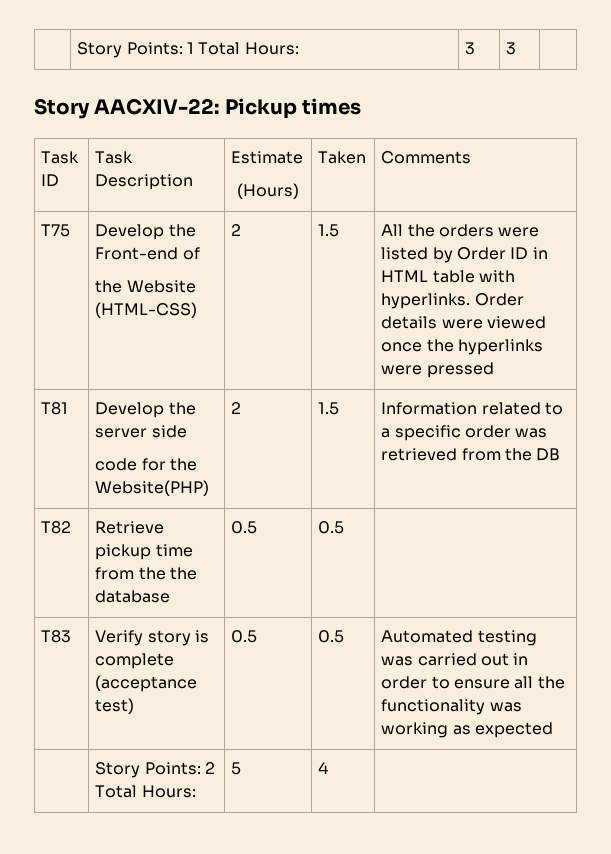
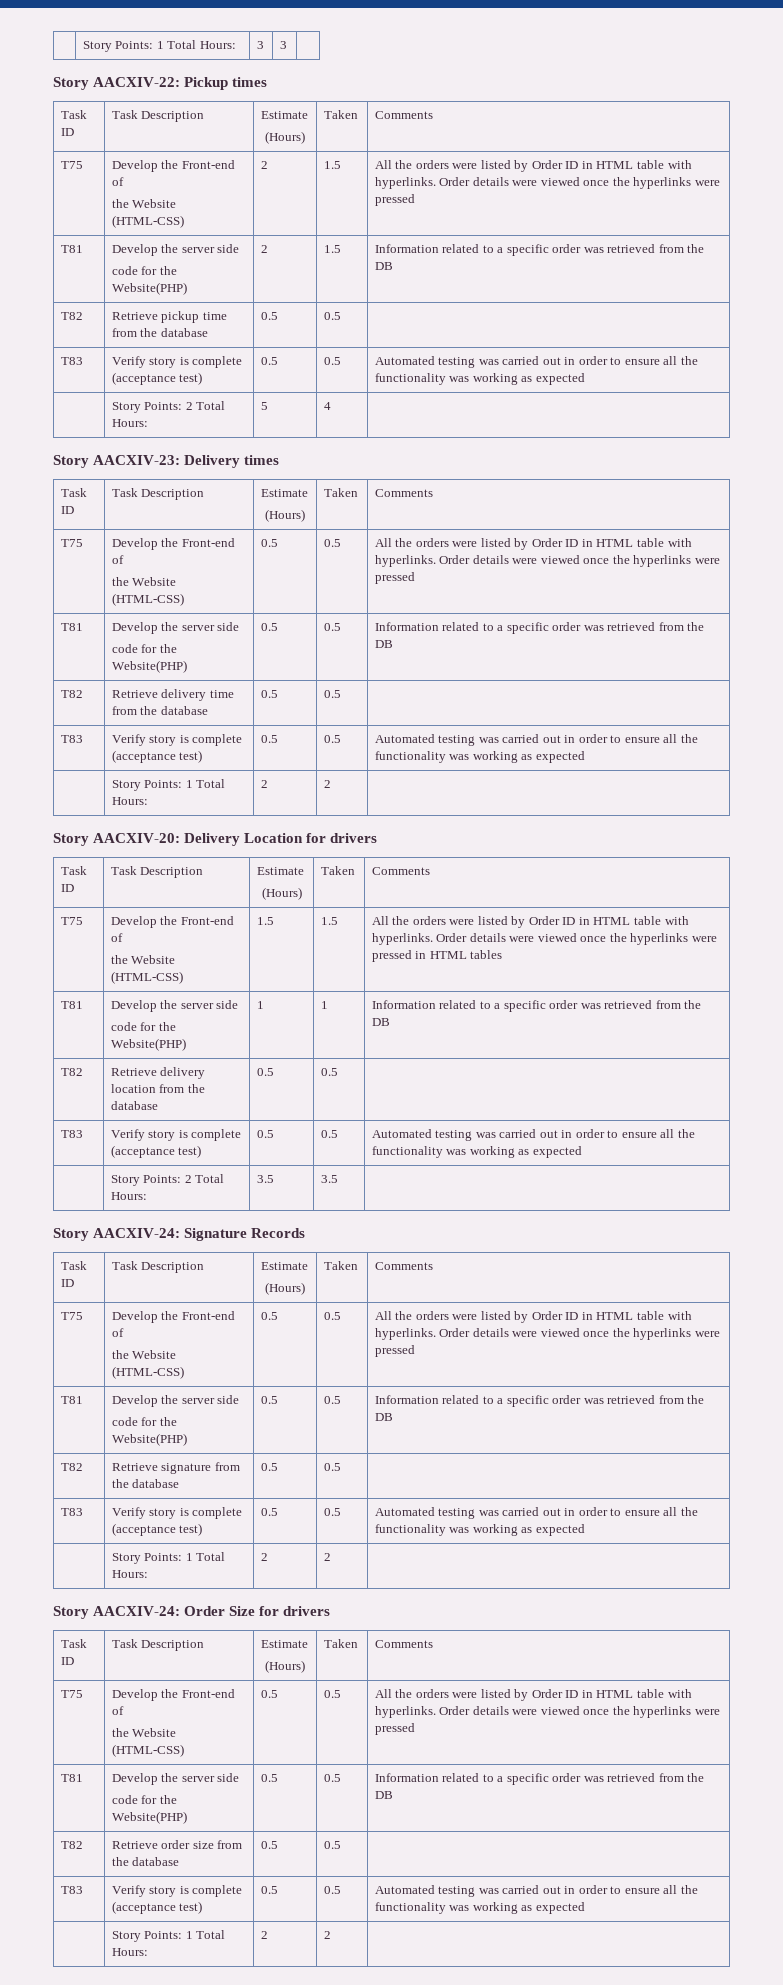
- T82 | Retrieve pickup time from the the database | 0.5 | 0.5 |
+ T82 | Retrieve pickup time from the database | 0.5 | 0.5 |
+ Story AACXIV-23: Delivery times
+ Task ID | Task Description | Estimate
+ (Hours) | Taken | Comments
+ T75 | Develop the Front-end of
+ the Website (HTML-CSS) | 0.5 | 0.5 | All the orders were listed by Order ID in HTML table with hyperlinks. Order details were viewed once the hyperlinks were pressed
+ T81 | Develop the server side
+ code for the Website(PHP) | 0.5 | 0.5 | Information related to a specific order was retrieved from the DB
+ T82 | Retrieve delivery time from the database | 0.5 | 0.5 |
+ T83 | Verify story is complete (acceptance test) | 0.5 | 0.5 | Automated testing was carried out in order to ensure all the functionality was working as expected
+ | Story Points: 1 Total Hours: | 2 | 2 |
+ Story AACXIV-20: Delivery Location for drivers
+ Task ID | Task Description | Estimate
+ (Hours) | Taken | Comments
+ T75 | Develop the Front-end of
+ the Website (HTML-CSS) | 1.5 | 1.5 | All the orders were listed by Order ID in HTML table with hyperlinks. Order details were viewed once the hyperlinks were pressed in HTML tables
+ T81 | Develop the server side
+ code for the Website(PHP) | 1 | 1 | Information related to a specific order was retrieved from the DB
+ T82 | Retrieve delivery location from the database | 0.5 | 0.5 |
+ T83 | Verify story is complete (acceptance test) | 0.5 | 0.5 | Automated testing was carried out in order to ensure all the functionality was working as expected
+ | Story Points: 2 Total Hours: | 3.5 | 3.5 |
+ Story AACXIV-24: Signature Records
+ Task ID | Task Description | Estimate
+ (Hours) | Taken | Comments
+ T75 | Develop the Front-end of
+ the Website (HTML-CSS) | 0.5 | 0.5 | All the orders were listed by Order ID in HTML table with hyperlinks. Order details were viewed once the hyperlinks were pressed
+ T81 | Develop the server side
+ code for the Website(PHP) | 0.5 | 0.5 | Information related to a specific order was retrieved from the DB
+ T82 | Retrieve signature from the database | 0.5 | 0.5 |
+ T83 | Verify story is complete (acceptance test) | 0.5 | 0.5 | Automated testing was carried out in order to ensure all the functionality was working as expected
+ | Story Points: 1 Total Hours: | 2 | 2 |
+ Story AACXIV-24: Order Size for drivers
+ Task ID | Task Description | Estimate
+ (Hours) | Taken | Comments
+ T75 | Develop the Front-end of
+ the Website (HTML-CSS) | 0.5 | 0.5 | All the orders were listed by Order ID in HTML table with hyperlinks. Order details were viewed once the hyperlinks were pressed
+ T81 | Develop the server side
+ code for the Website(PHP) | 0.5 | 0.5 | Information related to a specific order was retrieved from the DB
+ T82 | Retrieve order size from the database | 0.5 | 0.5 |
+ T83 | Verify story is complete (acceptance test) | 0.5 | 0.5 | Automated testing was carried out in order to ensure all the functionality was working as expected
+ | Story Points: 1 Total Hours: | 2 | 2 |

